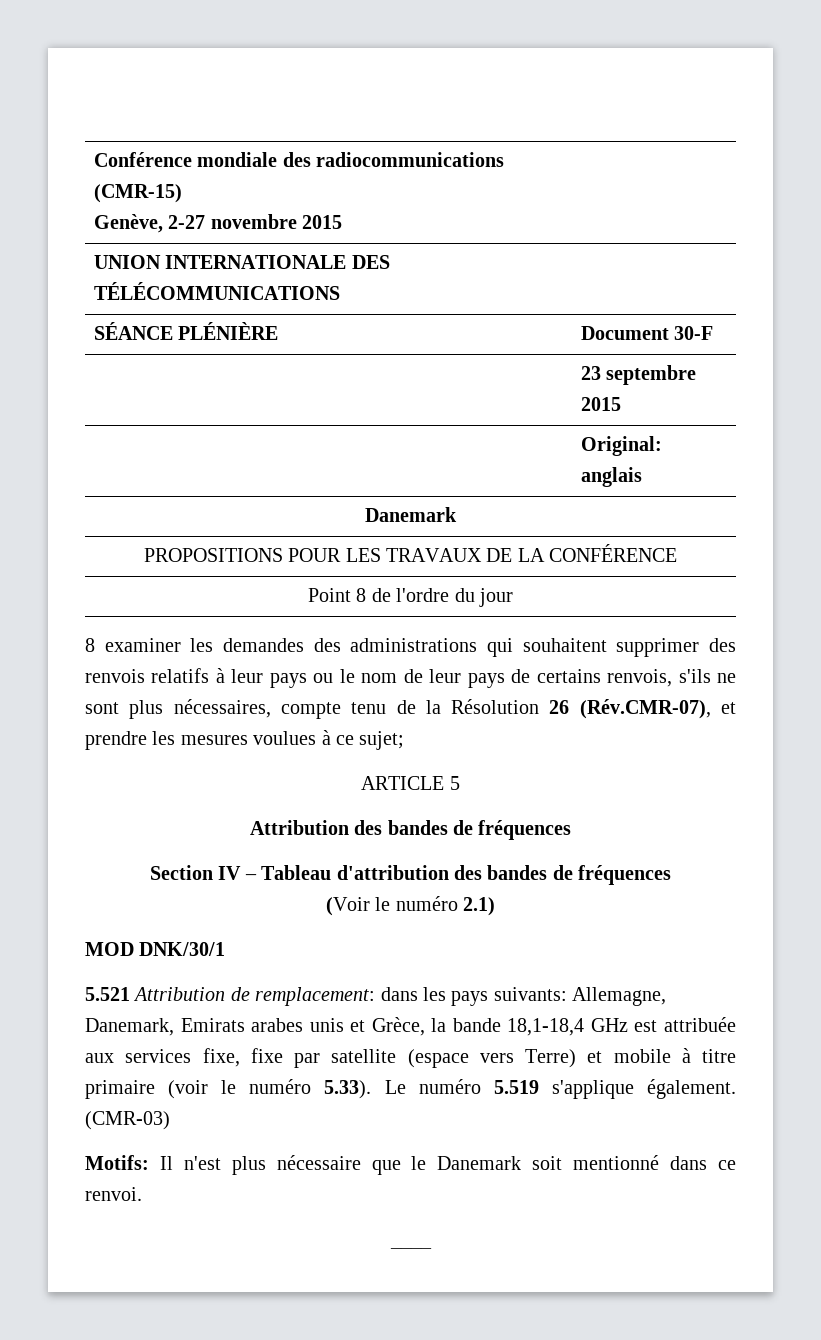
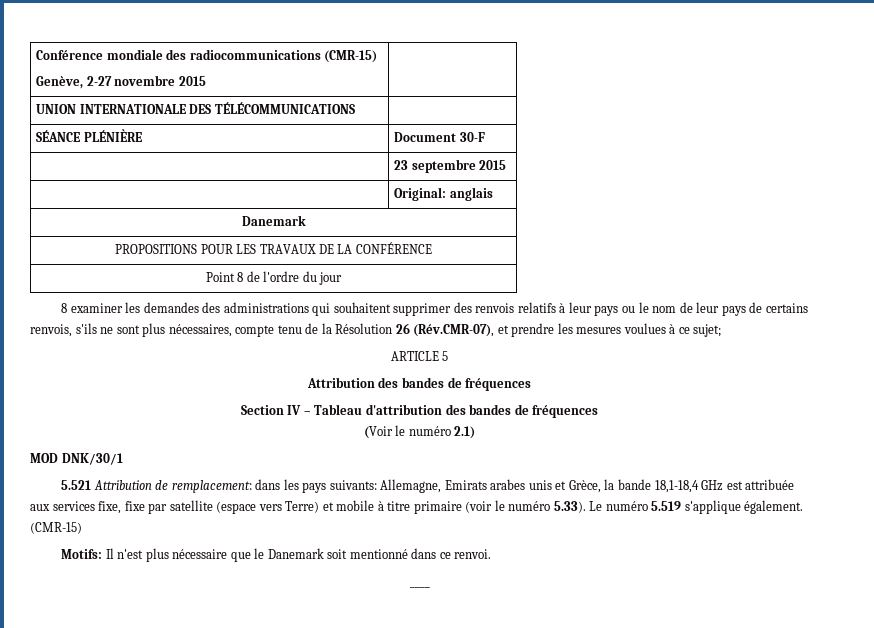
- 5.521 Attribution de remplacement: dans les pays suivants: Allemagne, Danemark, Emirats arabes unis et Grèce, la bande 18,1-18,4 GHz est attribuée aux services fixe, fixe par satellite (espace vers Terre) et mobile à titre primaire (voir le numéro 5.33). Le numéro 5.519 s'applique également. (CMR-03)
+ 5.521 Attribution de remplacement: dans les pays suivants: Allemagne, Emirats arabes unis et Grèce, la bande 18,1-18,4 GHz est attribuée aux services fixe, fixe par satellite (espace vers Terre) et mobile à titre primaire (voir le numéro 5.33). Le numéro 5.519 s'applique également. (CMR-15)

